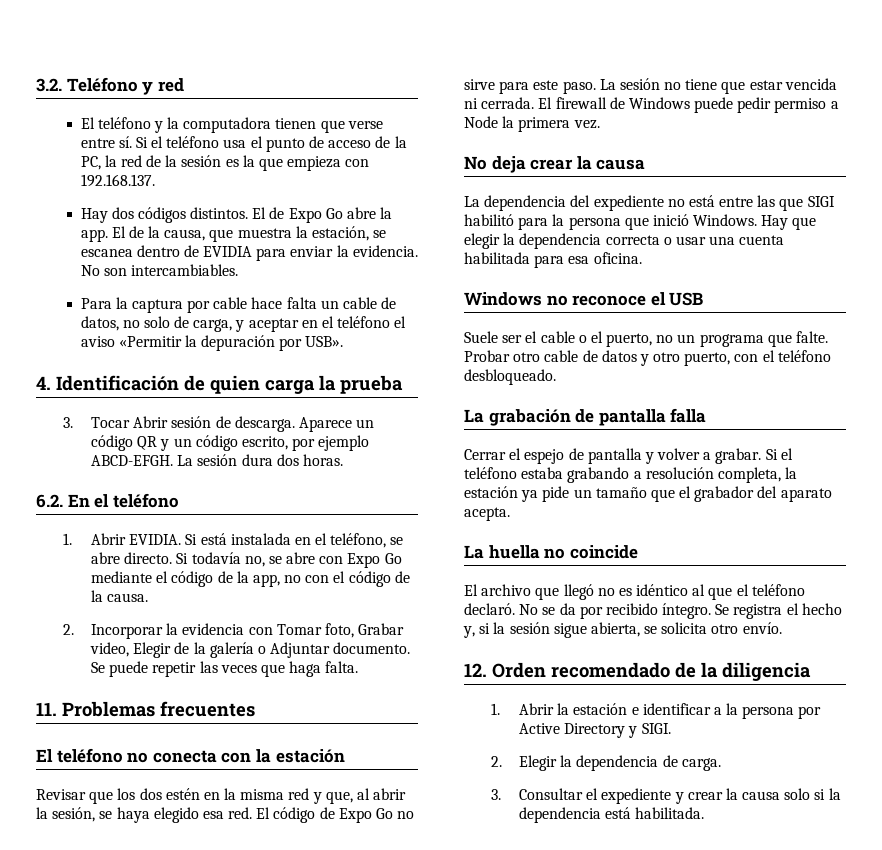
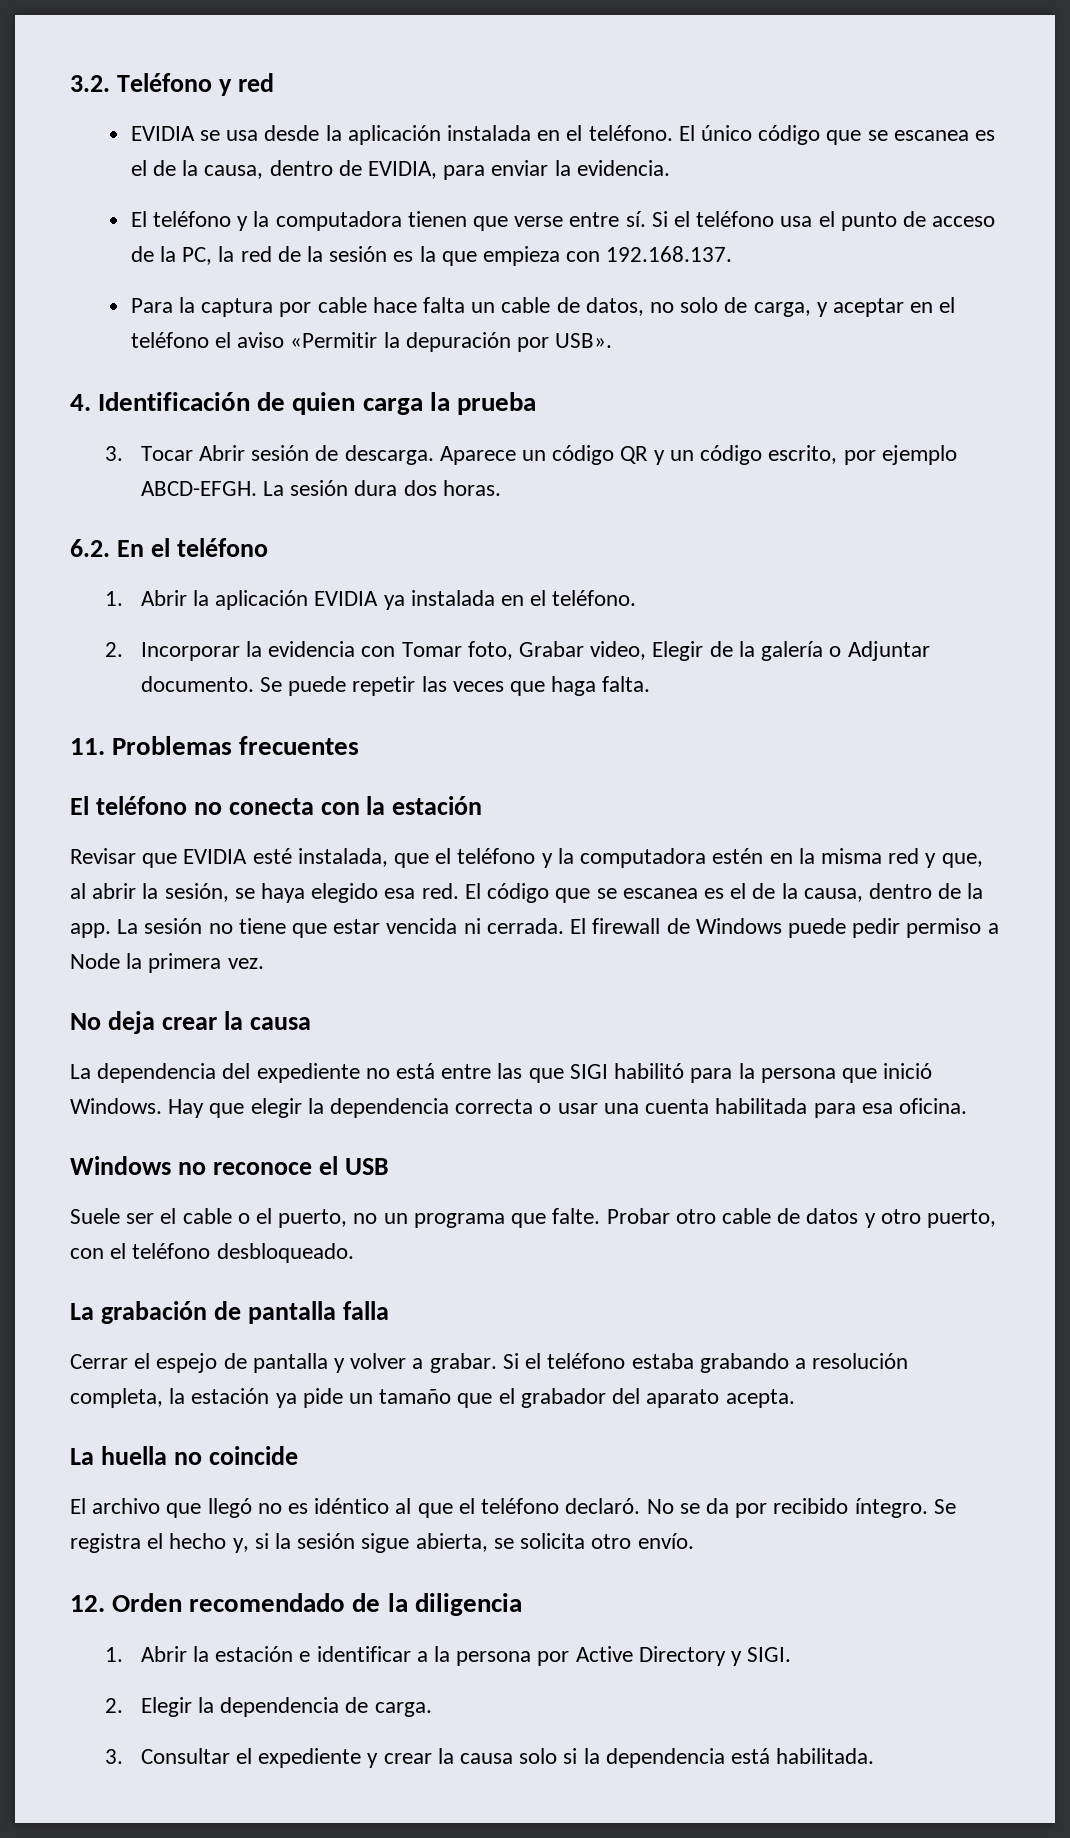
+ EVIDIA se usa desde la aplicación instalada en el teléfono. El único código que se escanea es el de la causa, dentro de EVIDIA, para enviar la evidencia.
- Hay dos códigos distintos. El de Expo Go abre la app. El de la causa, que muestra la estación, se escanea dentro de EVIDIA para enviar la evidencia. No son intercambiables.
- 1. Abrir EVIDIA. Si está instalada en el teléfono, se abre directo. Si todavía no, se abre con Expo Go mediante el código de la app, no con el código de la causa.
+ 1. Abrir la aplicación EVIDIA ya instalada en el teléfono.
- Revisar que los dos estén en la misma red y que, al abrir la sesión, se haya elegido esa red.
+ Revisar que EVIDIA esté instalada, que el teléfono y la computadora estén en la misma red y que, al abrir la sesión, se haya elegido esa red.
- El código de Expo Go no sirve para este paso.
+ El código que se escanea es el de la causa, dentro de la app.

